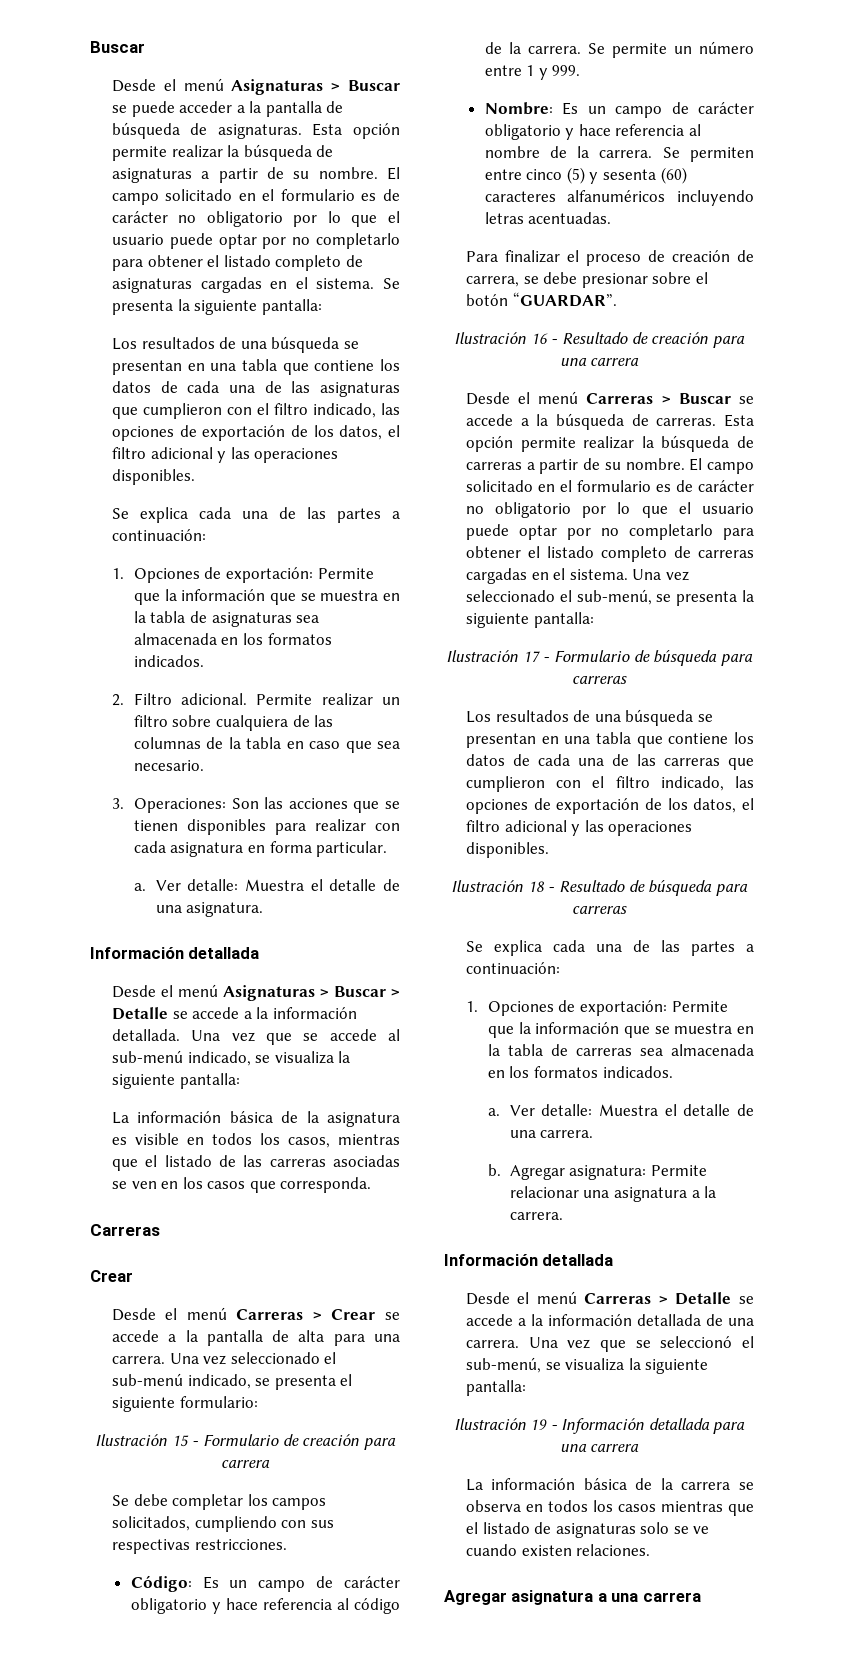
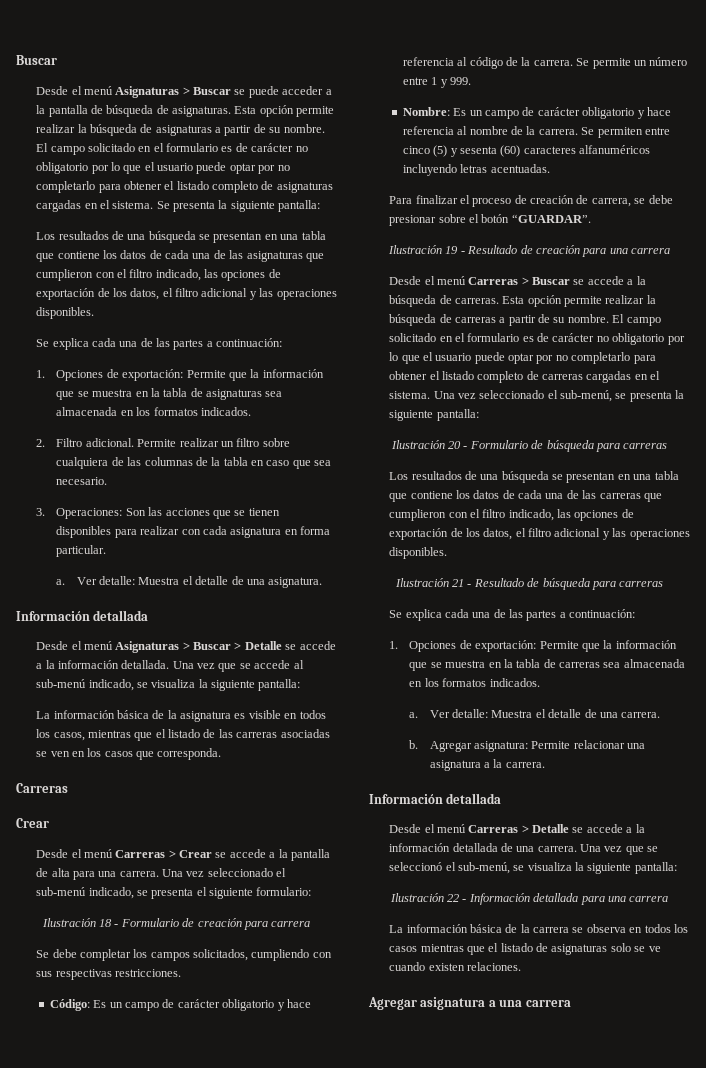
- Ilustración 15 - Formulario de creación para carrera
+ Ilustración 18 - Formulario de creación para carrera
- Ilustración 16 - Resultado de creación para una carrera
+ Ilustración 19 - Resultado de creación para una carrera
- Ilustración 17 - Formulario de búsqueda para carreras
+ Ilustración 20 - Formulario de búsqueda para carreras
- Ilustración 18 - Resultado de búsqueda para carreras
+ Ilustración 21 - Resultado de búsqueda para carreras
- Ilustración 19 - Información detallada para una carrera
+ Ilustración 22 - Información detallada para una carrera

